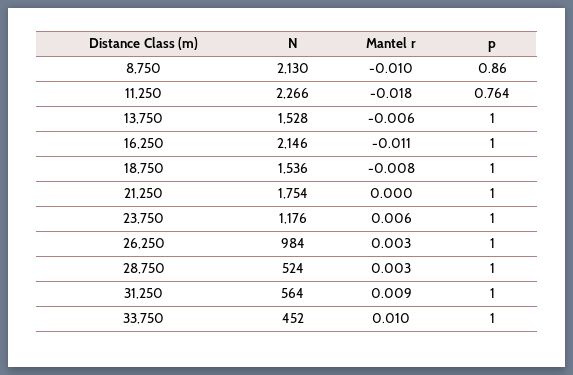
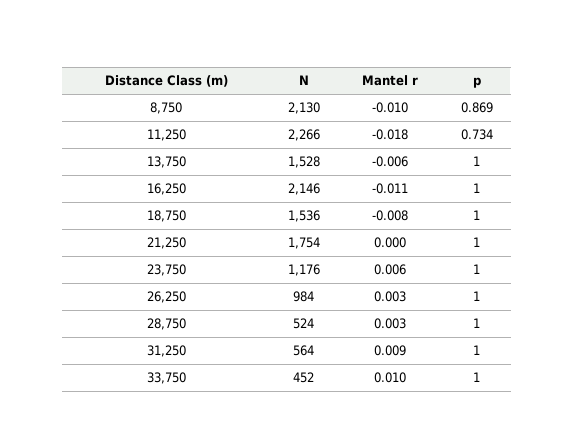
- 8,750 | 2,130 | -0.010 | 0.86
+ 8,750 | 2,130 | -0.010 | 0.869
- 11,250 | 2,266 | -0.018 | 0.764
+ 11,250 | 2,266 | -0.018 | 0.734

